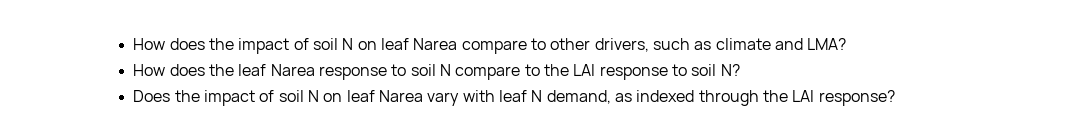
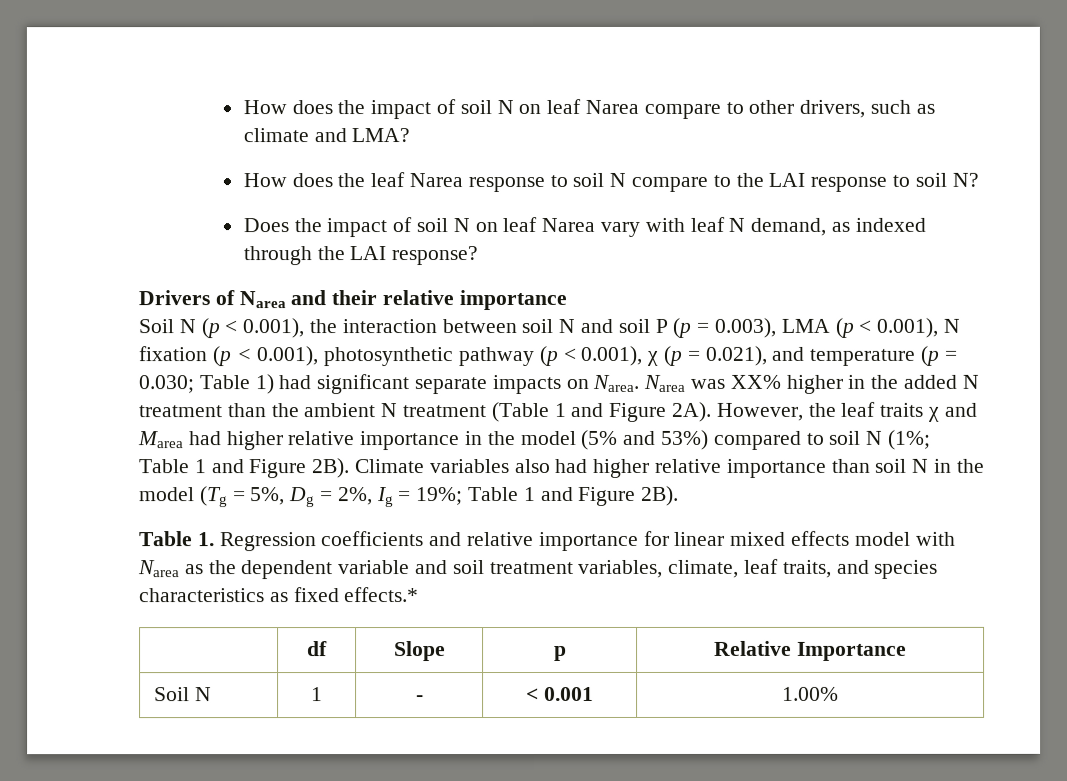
+ Drivers of Narea and their relative importance
+ Soil N (p < 0.001), the interaction between soil N and soil P (p = 0.003), LMA (p < 0.001), N fixation (p < 0.001), photosynthetic pathway (p < 0.001), χ (p = 0.021), and temperature (p = 0.030; Table 1) had significant separate impacts on Narea. Narea was XX% higher in the added N treatment than the ambient N treatment (Table 1 and Figure 2A). However, the leaf traits χ and Marea had higher relative importance in the model (5% and 53%) compared to soil N (1%; Table 1 and Figure 2B). Climate variables also had higher relative importance than soil N in the model (Tg = 5%, Dg = 2%, Ig = 19%; Table 1 and Figure 2B).
+ Table 1. Regression coefficients and relative importance for linear mixed effects model with Narea as the dependent variable and soil treatment variables, climate, leaf traits, and species characteristics as fixed effects.*
+ | df | Slope | p | Relative Importance
+ Soil N | 1 | - | < 0.001 | 1.00%

